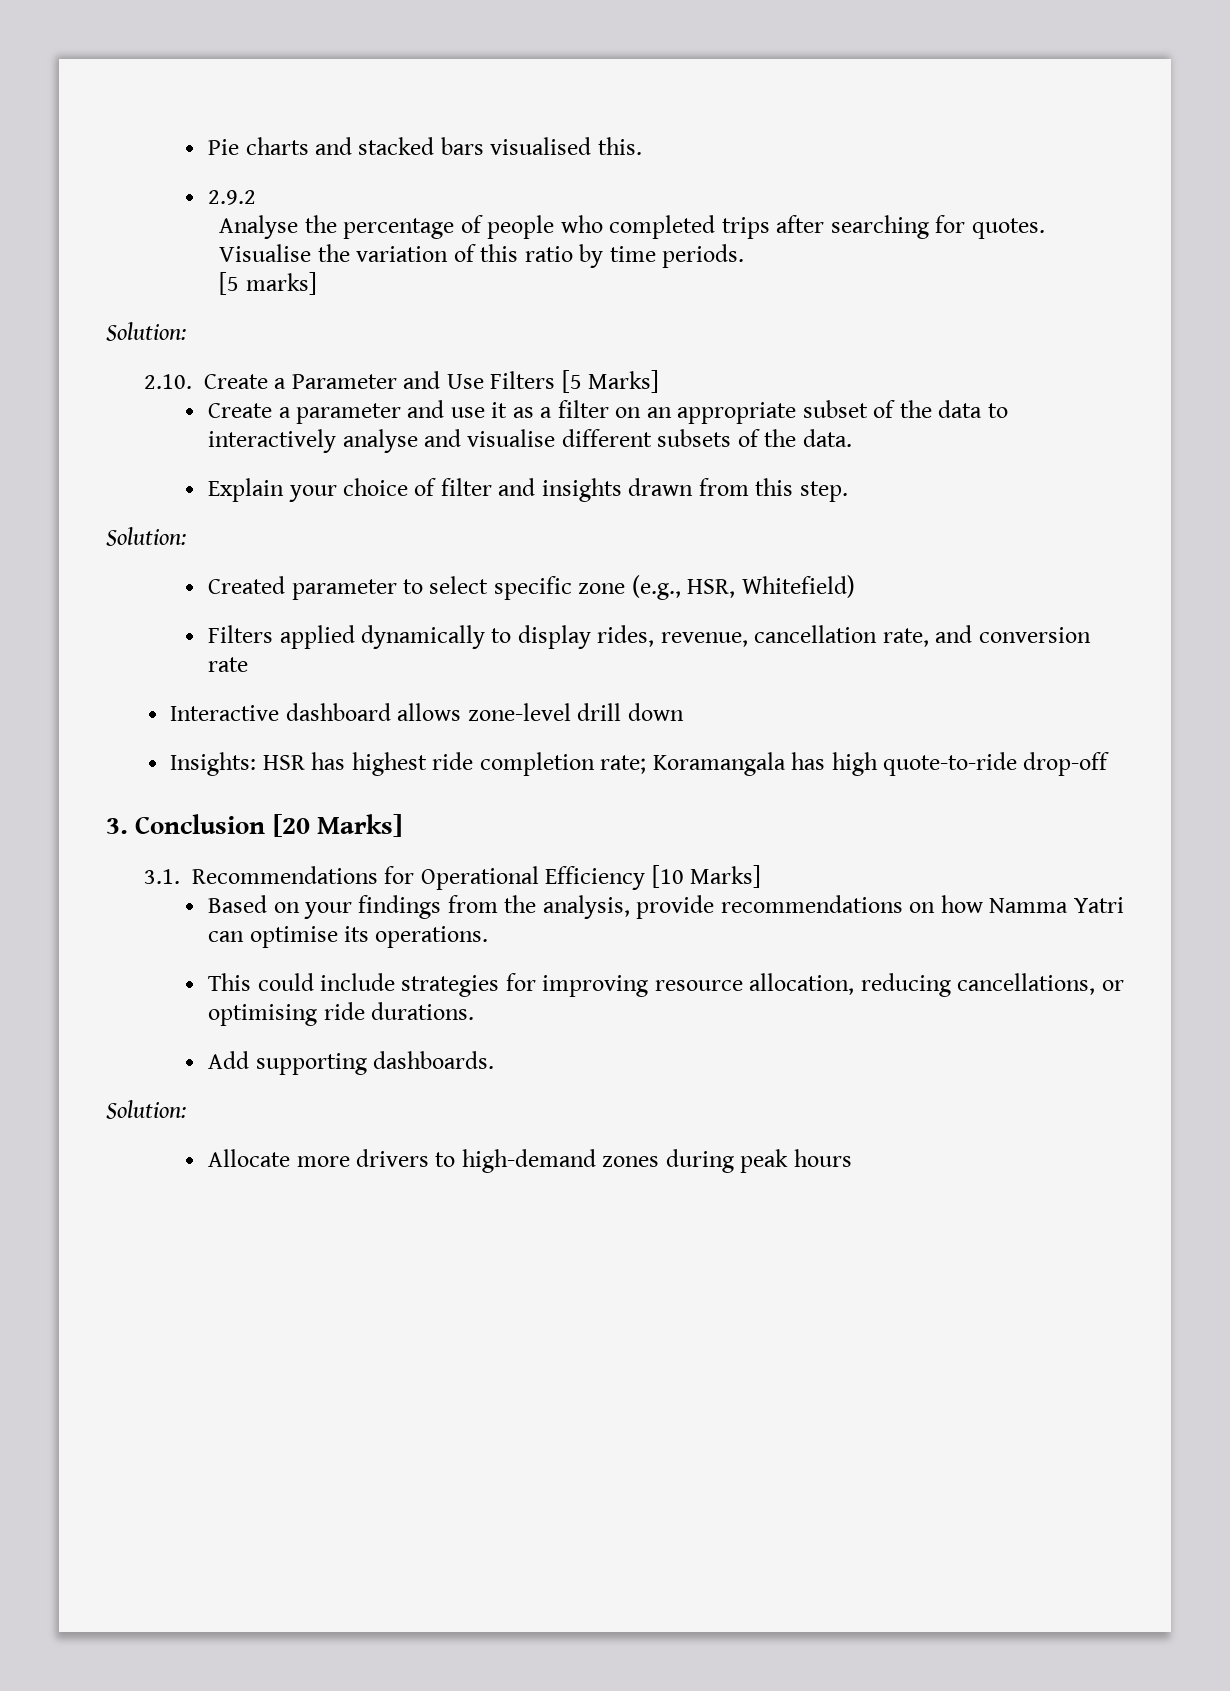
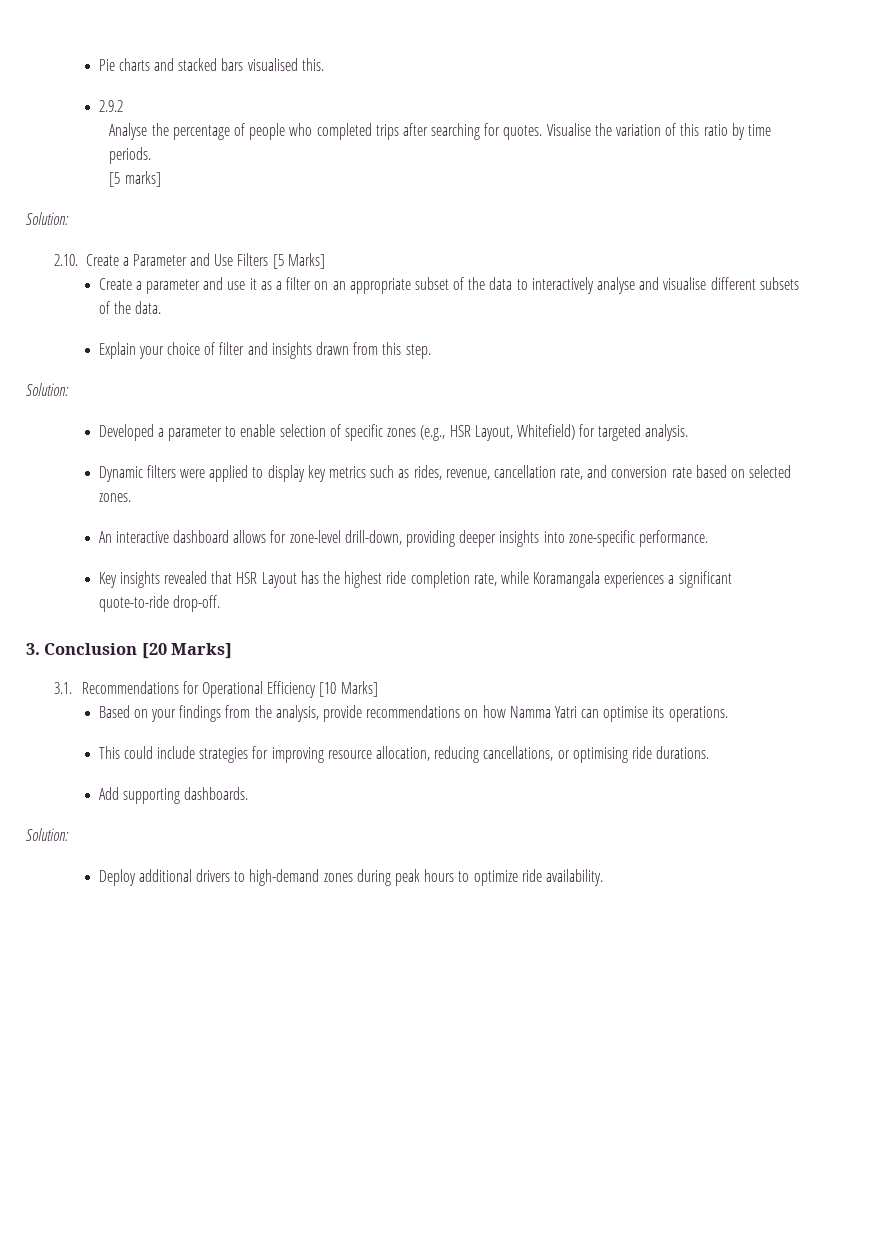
- Created parameter to select specific zone (e.g., HSR, Whitefield)
- Filters applied dynamically to display rides, revenue, cancellation rate, and conversion rate
- Interactive dashboard allows zone-level drill down
- Insights: HSR has highest ride completion rate; Koramangala has high quote-to-ride drop-off
+ Developed a parameter to enable selection of specific zones (e.g., HSR Layout, Whitefield) for targeted analysis.
+ Dynamic filters were applied to display key metrics such as rides, revenue, cancellation rate, and conversion rate based on selected zones.
+ An interactive dashboard allows for zone-level drill-down, providing deeper insights into zone-specific performance.
+ Key insights revealed that HSR Layout has the highest ride completion rate, while Koramangala experiences a significant quote-to-ride drop-off.
- Allocate more drivers to high-demand zones during peak hours
+ Deploy additional drivers to high-demand zones during peak hours to optimize ride availability.

